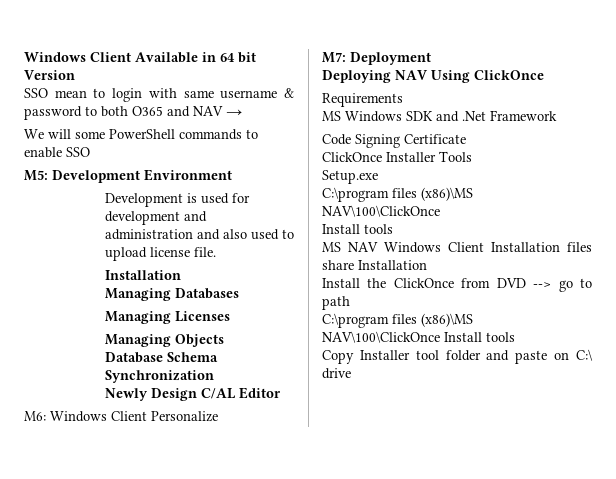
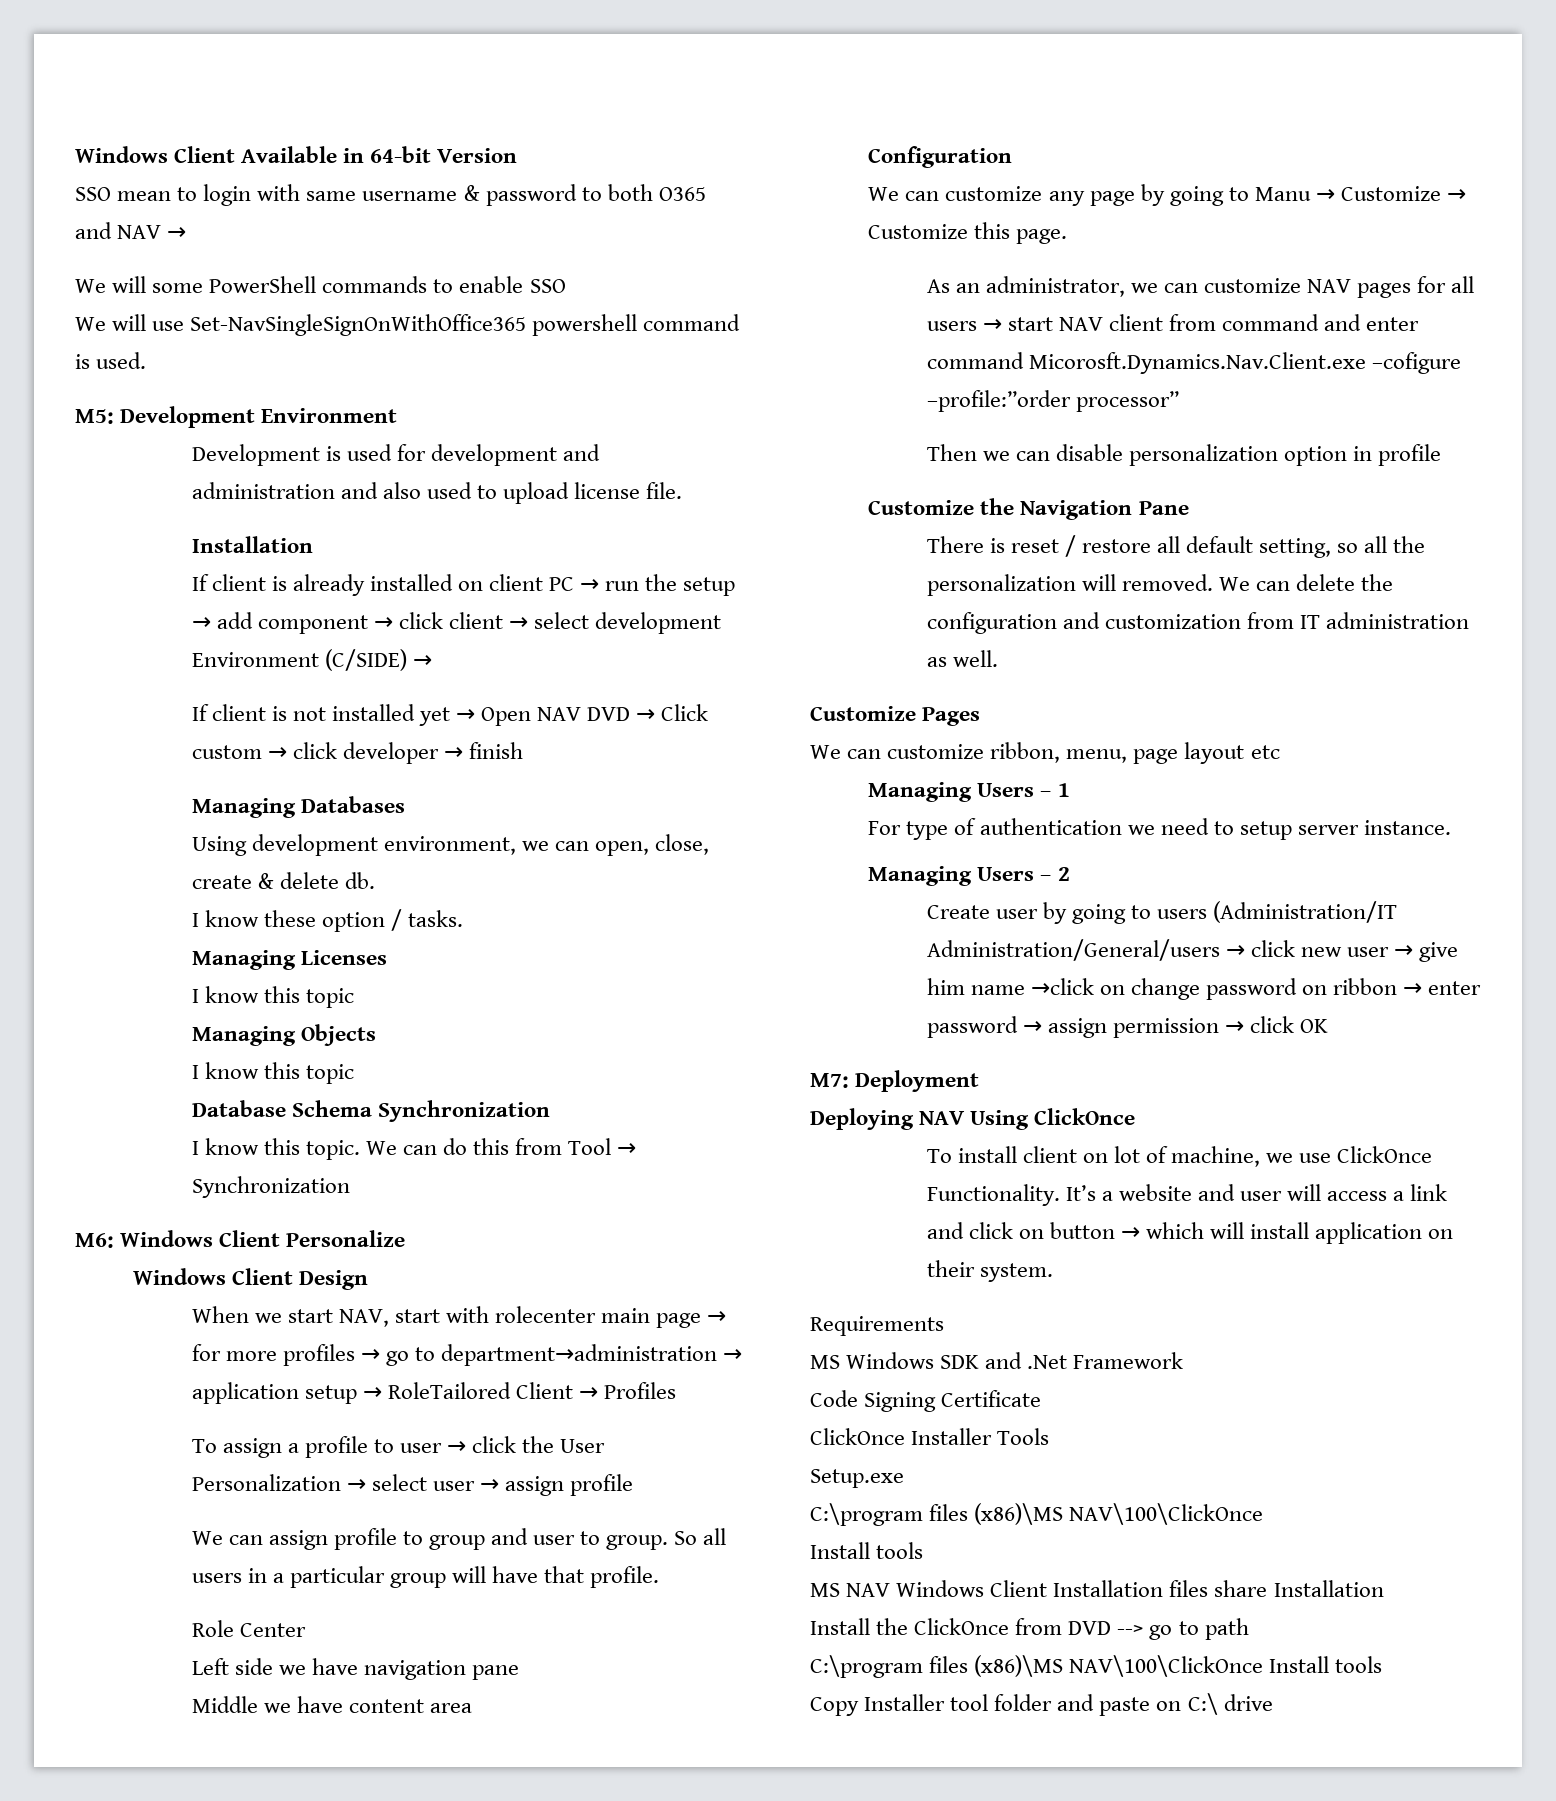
- Windows Client Available in 64 bit Version
+ Windows Client Available in 64-bit Version
+ We will use Set-NavSingleSignOnWithOffice365 powershell command is used.
+ If client is already installed on client PC → run the setup → add component → click client → select development Environment (C/SIDE) →
+ If client is not installed yet → Open NAV DVD → Click custom → click developer → finish
  Managing Databases
+ Using development environment, we can open, close, create & delete db.
+ I know these option / tasks.
  Managing Licenses
+ I know this topic
  Managing Objects
+ I know this topic
  Database Schema Synchronization
- Newly Design C/AL Editor
+ I know this topic. We can do this from Tool → Synchronization
  M6: Windows Client Personalize
+ Windows Client Design
+ When we start NAV, start with rolecenter main page → for more profiles → go to department→administration → application setup → RoleTailored Client → Profiles
+ To assign a profile to user → click the User Personalization → select user → assign profile
+ We can assign profile to group and user to group. So all users in a particular group will have that profile.
+ Role Center
+ Left side we have navigation pane
+ Middle we have content area
+ Configuration
+ We can customize any page by going to Manu → Customize → Customize this page.
+ As an administrator, we can customize NAV pages for all users → start NAV client from command and enter command Micorosft.Dynamics.Nav.Client.exe –cofigure –profile:”order processor”
+ Then we can disable personalization option in profile
+ Customize the Navigation Pane
+ There is reset / restore all default setting, so all the personalization will removed. We can delete the configuration and customization from IT administration as well.
+ Customize Pages
+ We can customize ribbon, menu, page layout etc
+ Managing Users – 1
+ For type of authentication we need to setup server instance.
+ Managing Users – 2
+ Create user by going to users (Administration/IT Administration/General/users → click new user → give him name →click on change password on ribbon → enter password → assign permission → click OK
+ To install client on lot of machine, we use ClickOnce Functionality. It’s a website and user will access a link and click on button → which will install application on their system.

